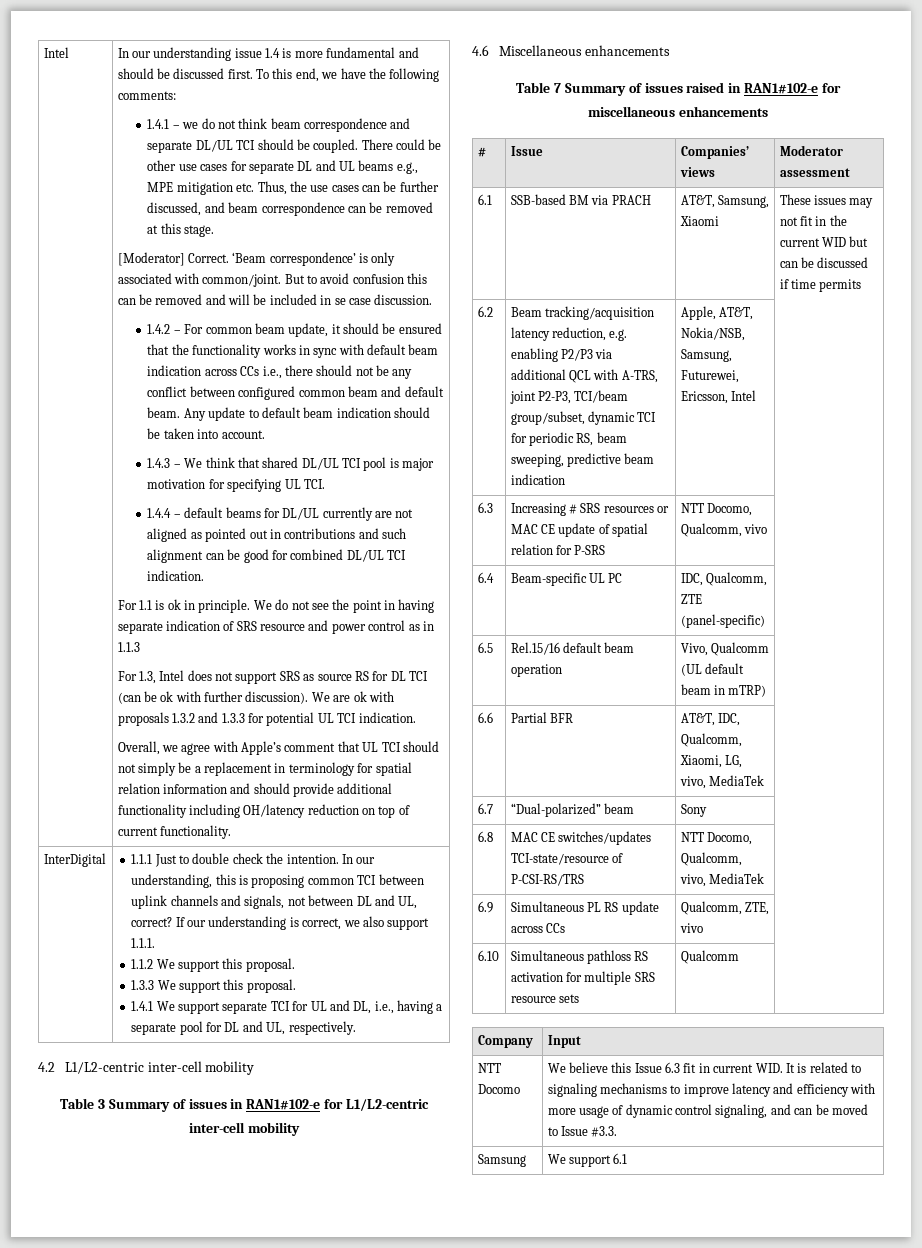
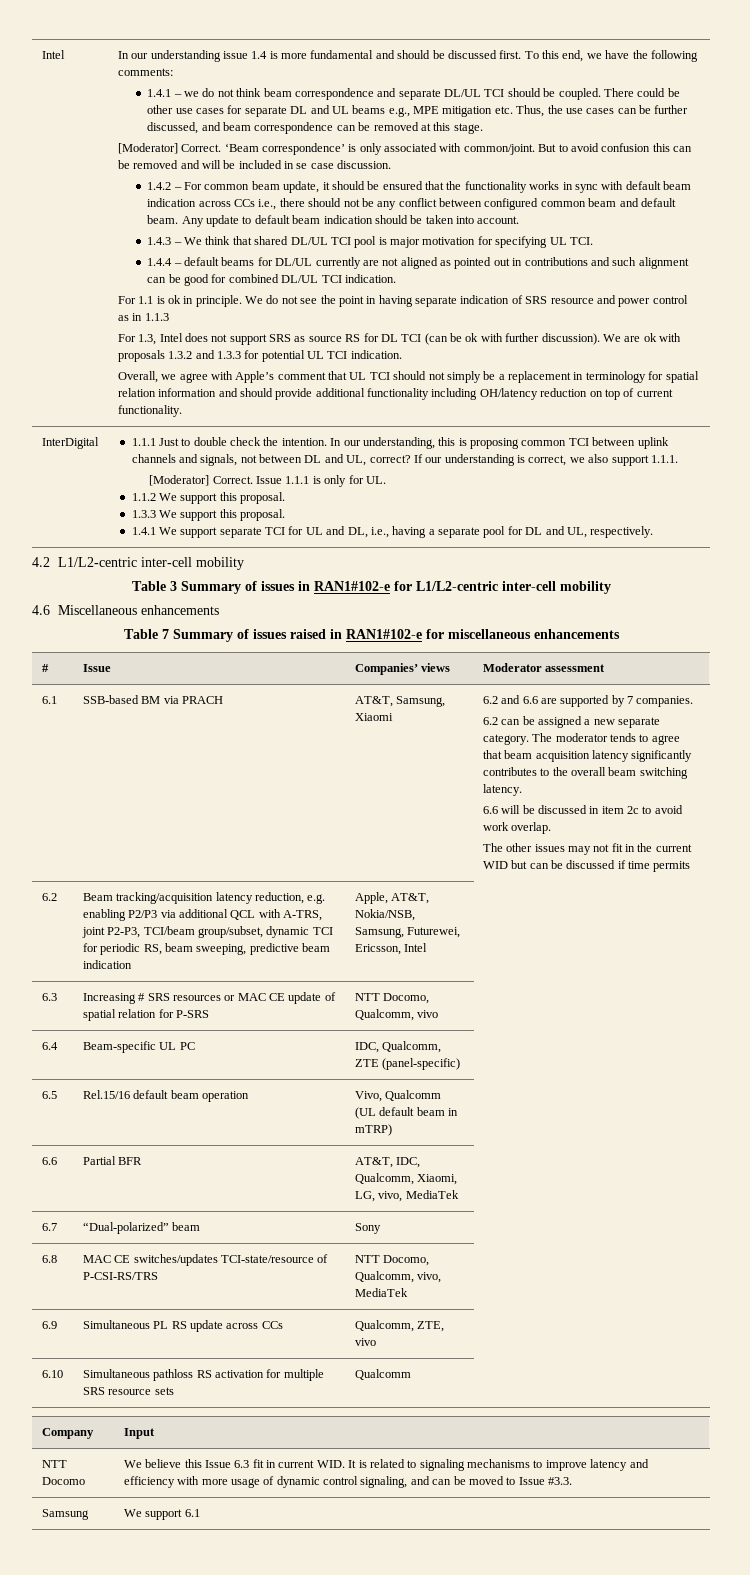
+ [Moderator] Correct. Issue 1.1.1 is only for UL.
- These issues may not fit in the current WID but can be discussed if time permits
+ 6.2 and 6.6 are supported by 7 companies.
+ 6.2 can be assigned a new separate category. The moderator tends to agree that beam acquisition latency significantly contributes to the overall beam switching latency.
+ 6.6 will be discussed in item 2c to avoid work overlap.
+ The other issues may not fit in the current WID but can be discussed if time permits

